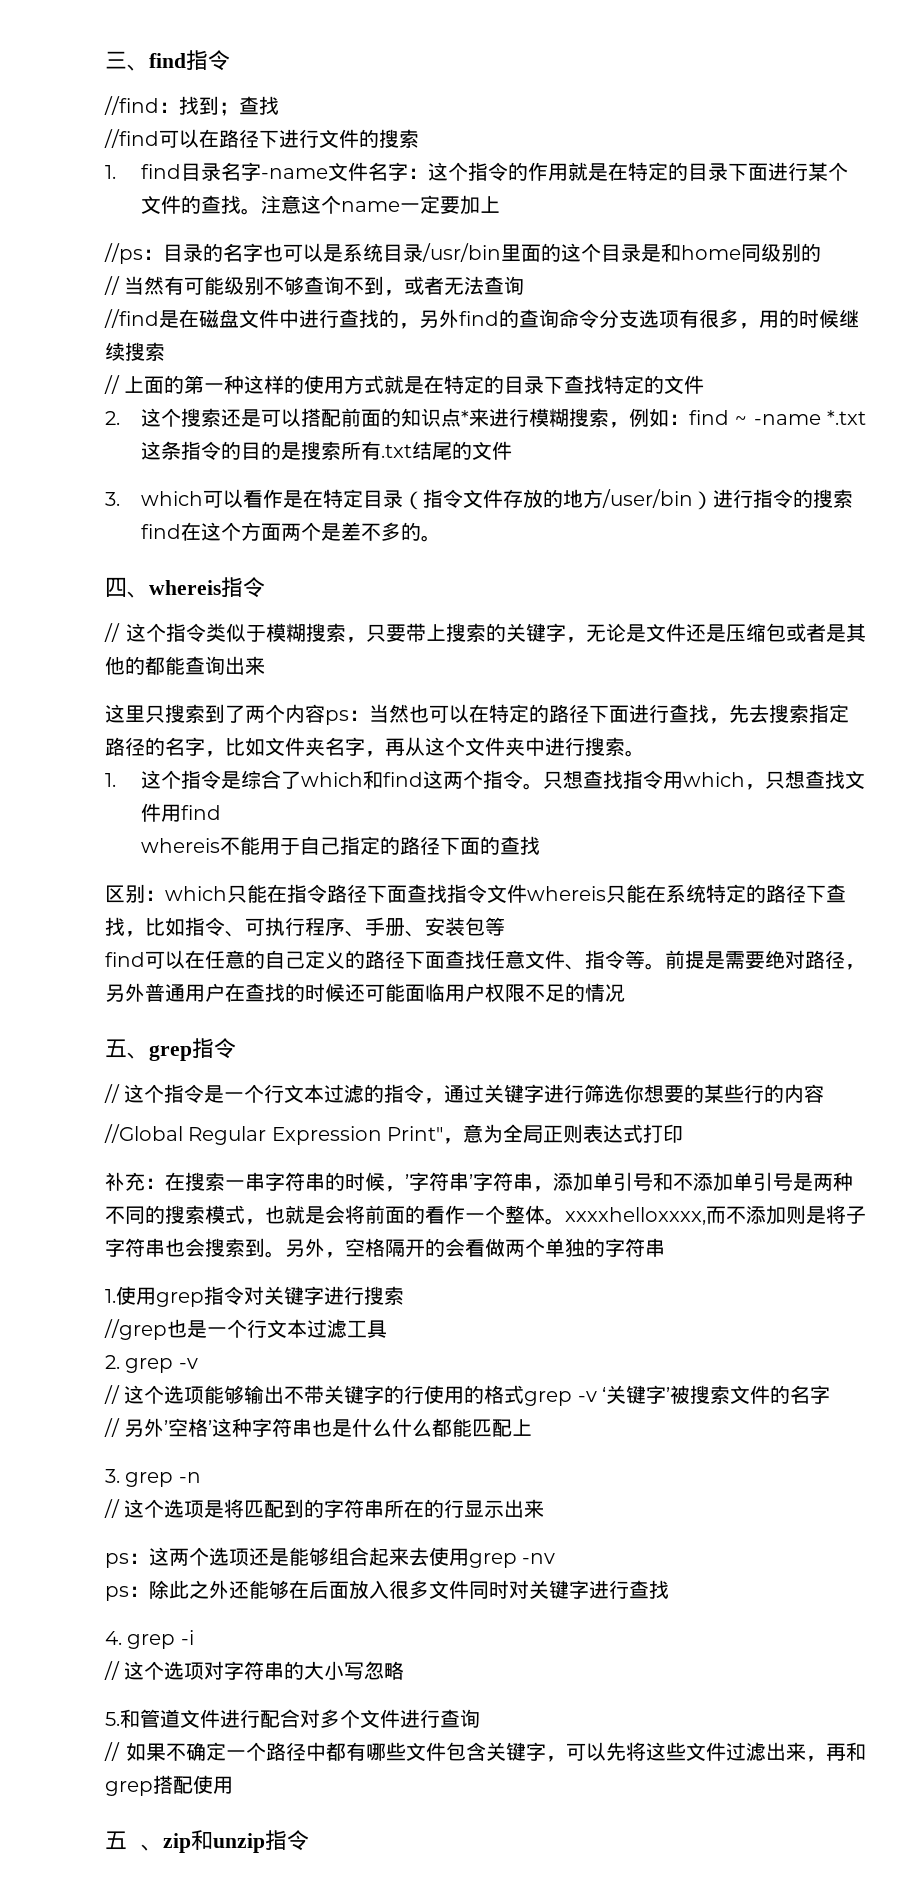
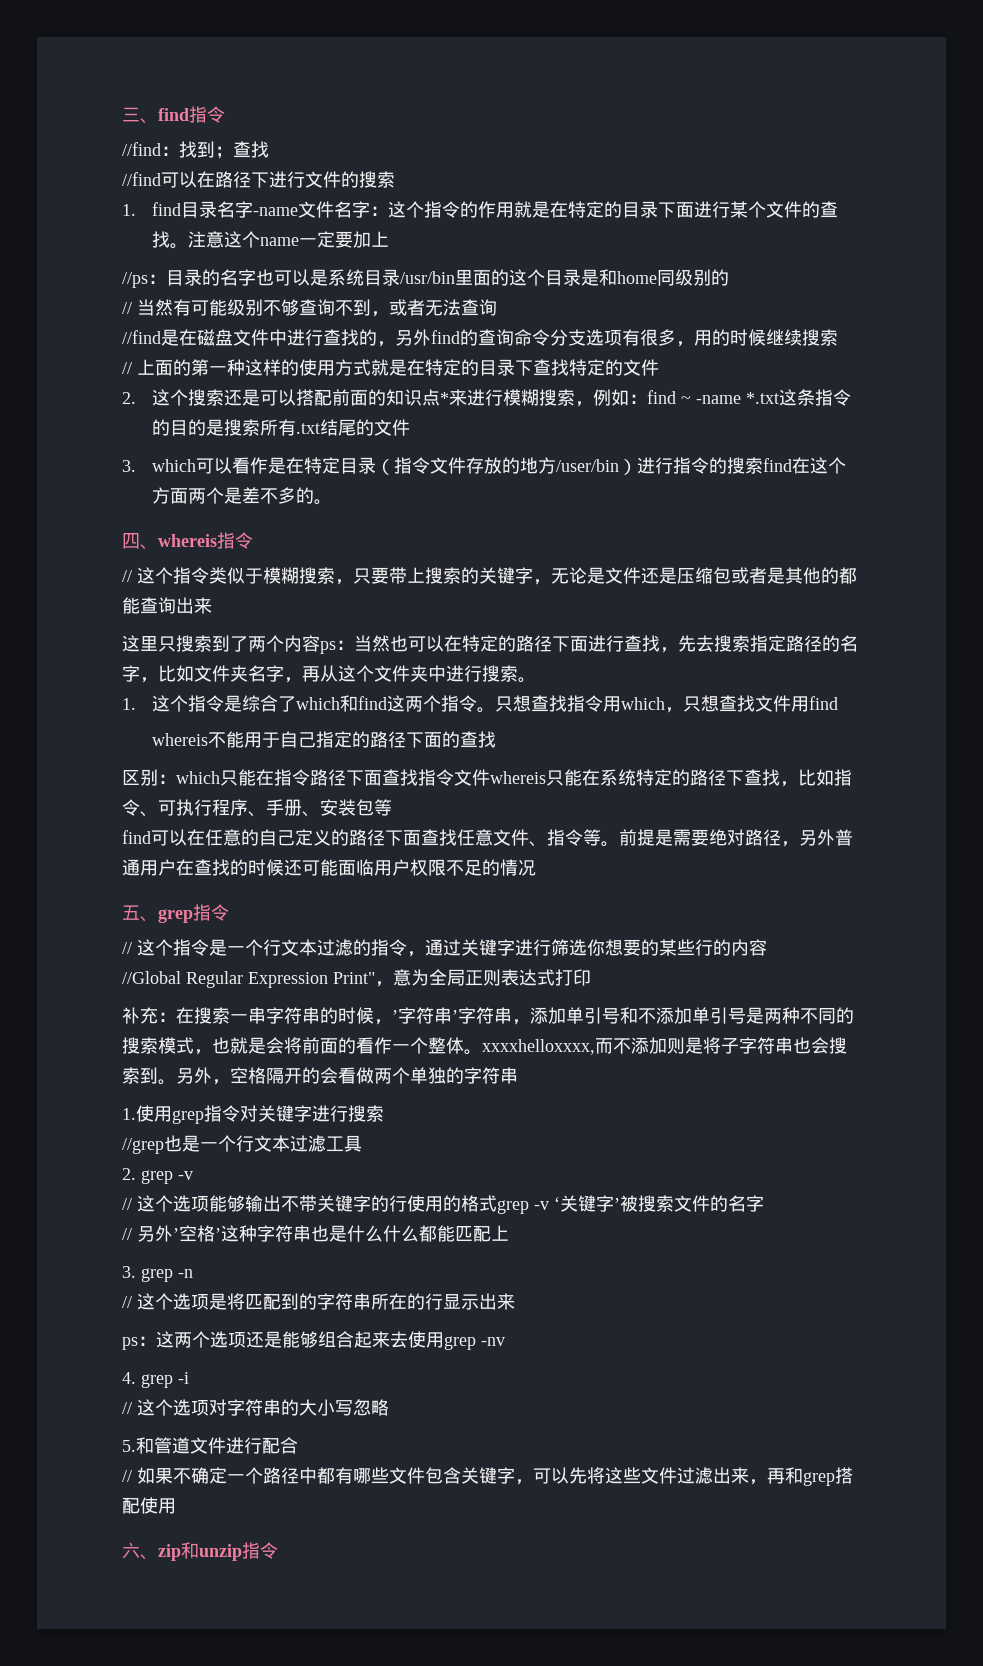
- ps：除此之外还能够在后面放入很多文件同时对关键字进行查找
- 5.和管道文件进行配合对多个文件进行查询
+ 5.和管道文件进行配合
- 五、zip和unzip指令
+ 六、zip和unzip指令

